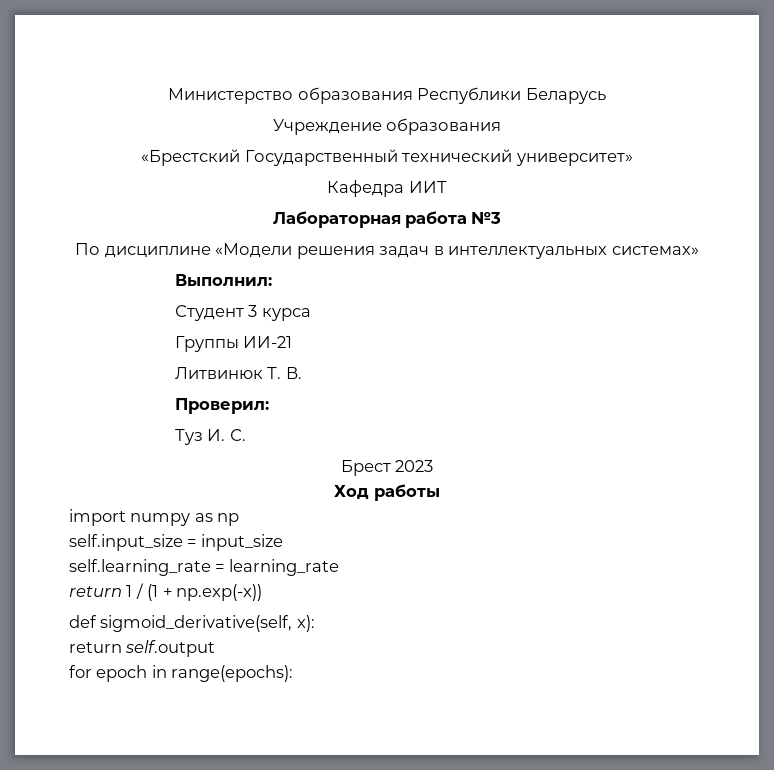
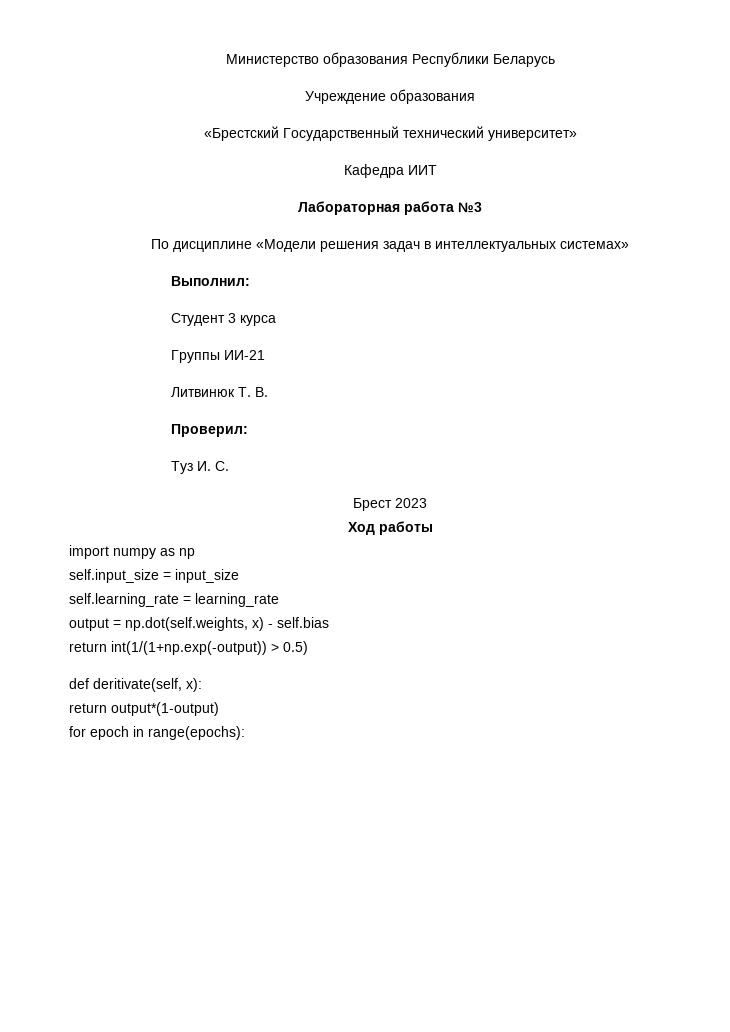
- return 1 / (1 + np.exp(-x))
+ output = np.dot(self.weights, x) - self.bias
+ return int(1/(1+np.exp(-output)) > 0.5)
- def sigmoid_derivative(self, x):
+ def deritivate(self, x):
- return self.output
+ return output*(1-output)

